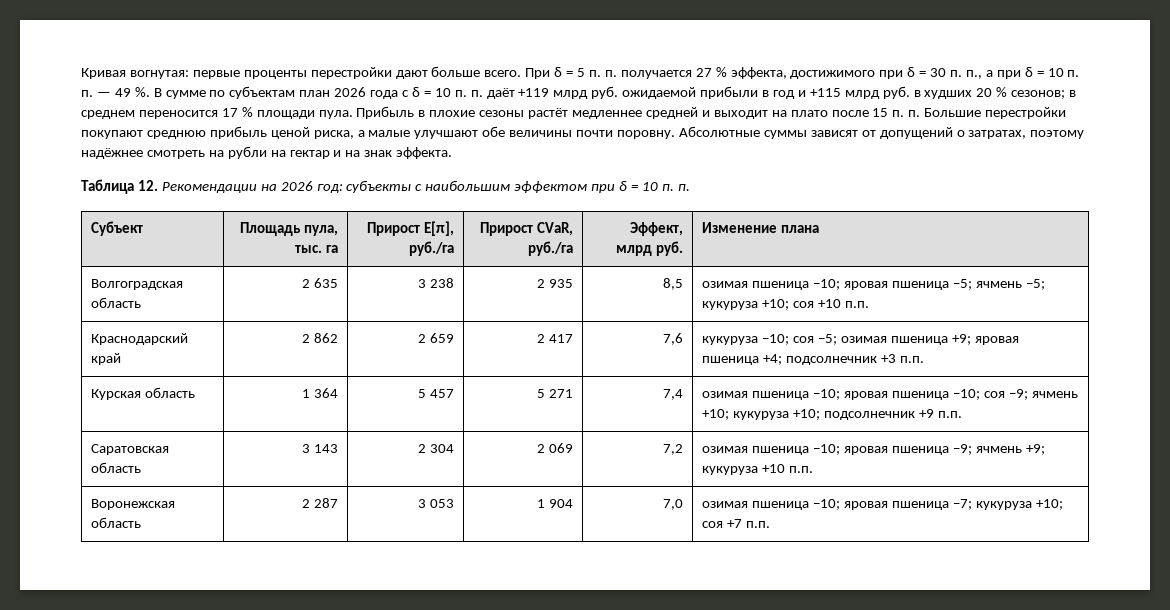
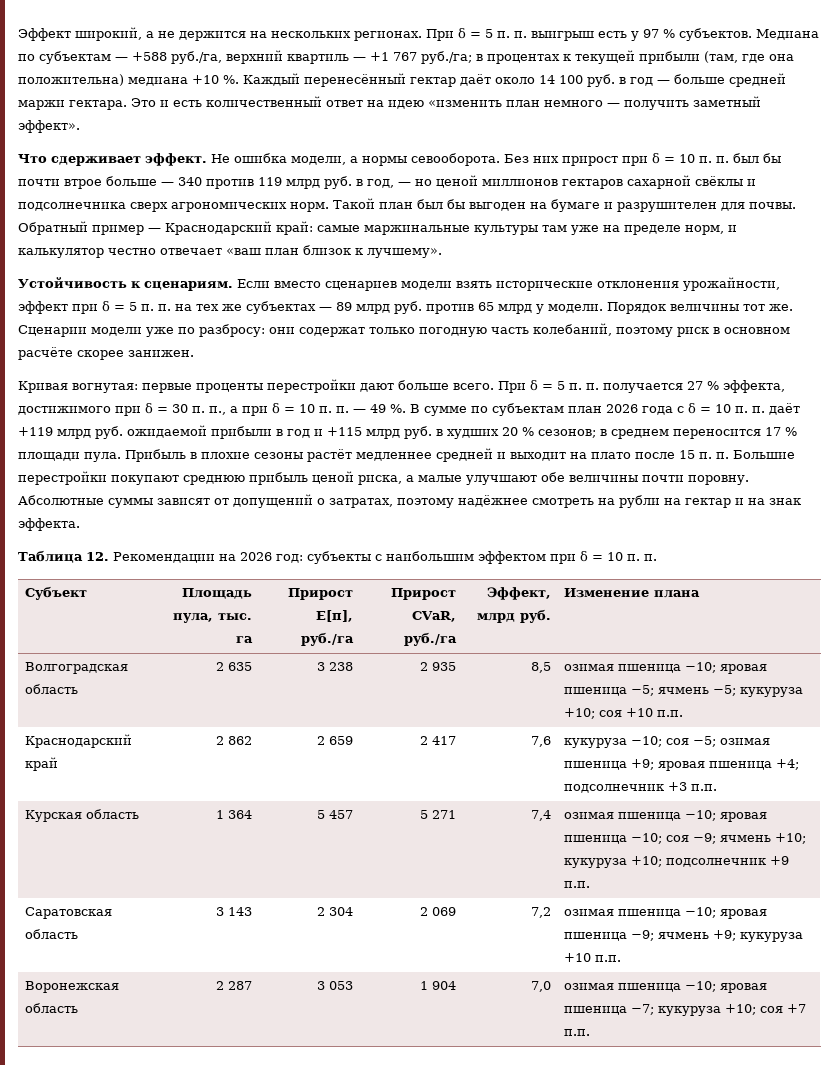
+ Эффект широкий, а не держится на нескольких регионах. При δ = 5 п. п. выигрыш есть у 97 % субъектов. Медиана по субъектам — +588 руб./га, верхний квартиль — +1 767 руб./га; в процентах к текущей прибыли (там, где она положительна) медиана +10 %. Каждый перенесённый гектар даёт около 14 100 руб. в год — больше средней маржи гектара. Это и есть количественный ответ на идею «изменить план немного — получить заметный эффект».
+ Что сдерживает эффект. Не ошибка модели, а нормы севооборота. Без них прирост при δ = 10 п. п. был бы почти втрое больше — 340 против 119 млрд руб. в год, — но ценой миллионов гектаров сахарной свёклы и подсолнечника сверх агрономических норм. Такой план был бы выгоден на бумаге и разрушителен для почвы. Обратный пример — Краснодарский край: самые маржинальные культуры там уже на пределе норм, и калькулятор честно отвечает «ваш план близок к лучшему».
+ Устойчивость к сценариям. Если вместо сценариев модели взять исторические отклонения урожайности, эффект при δ = 5 п. п. на тех же субъектах — 89 млрд руб. против 65 млрд у модели. Порядок величины тот же. Сценарии модели уже по разбросу: они содержат только погодную часть колебаний, поэтому риск в основном расчёте скорее занижен.

